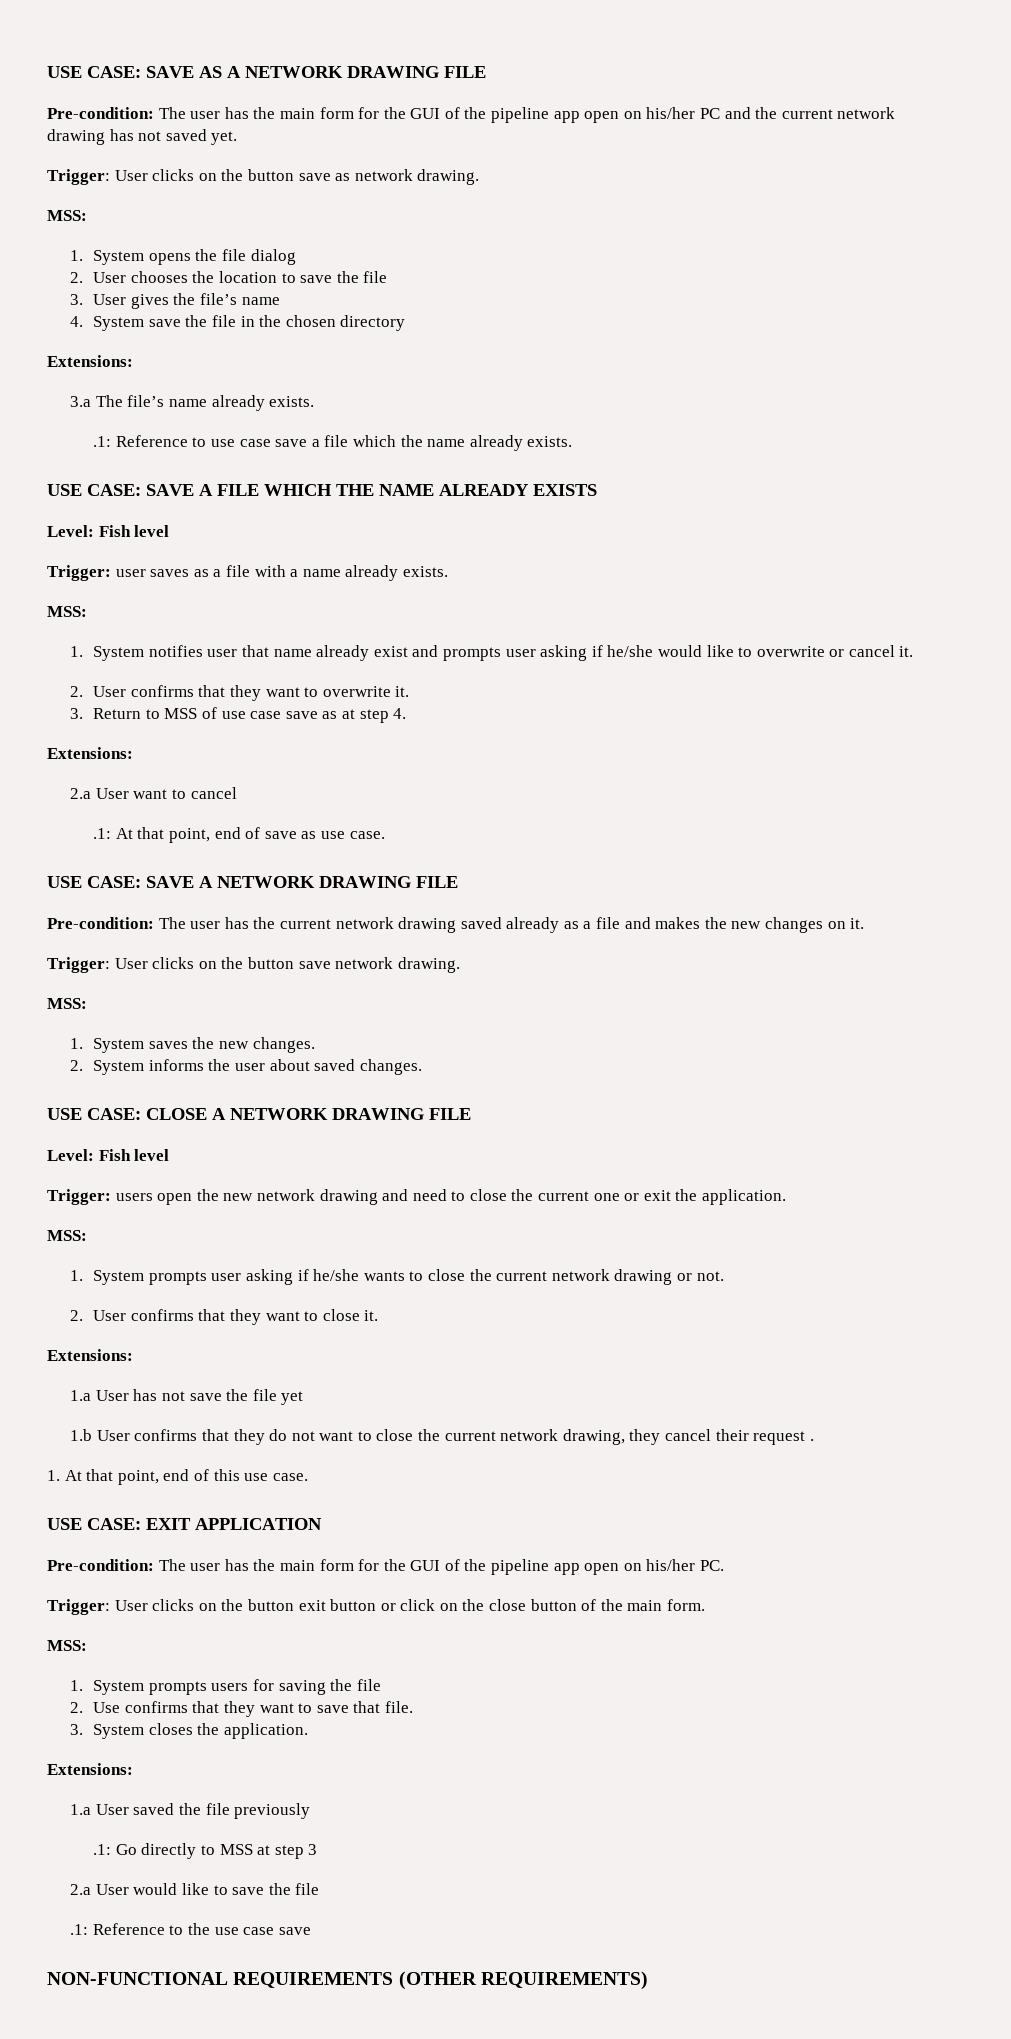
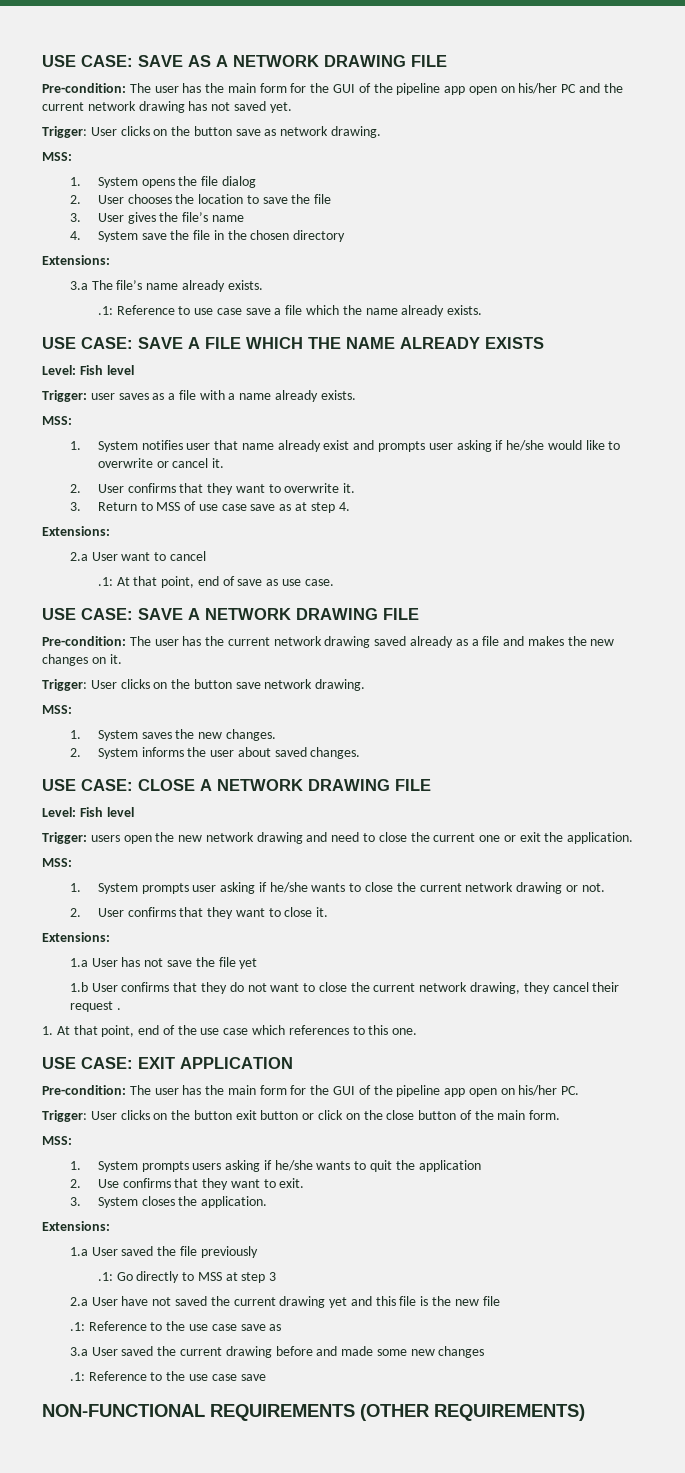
- 1. At that point, end of this use case.
+ 1. At that point, end of the use case which references to this one.
- 1. System prompts users for saving the file
+ 1. System prompts users asking if he/she wants to quit the application
- 2. Use confirms that they want to save that file.
+ 2. Use confirms that they want to exit.
- 2.a User would like to save the file
+ 2.a User have not saved the current drawing yet and this file is the new file
+ .1: Reference to the use case save as
+ 3.a User saved the current drawing before and made some new changes

